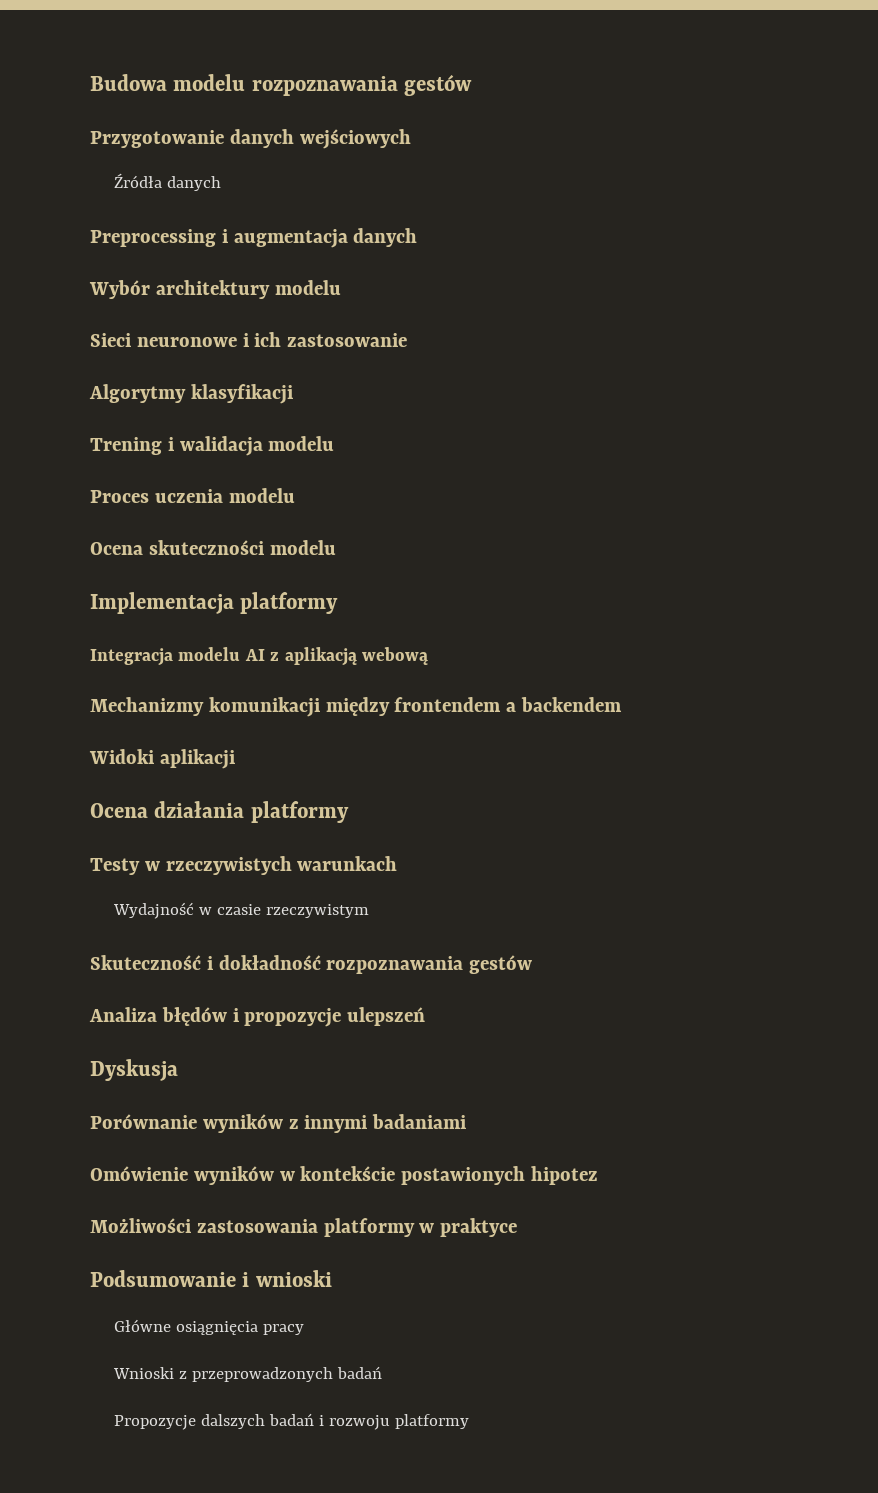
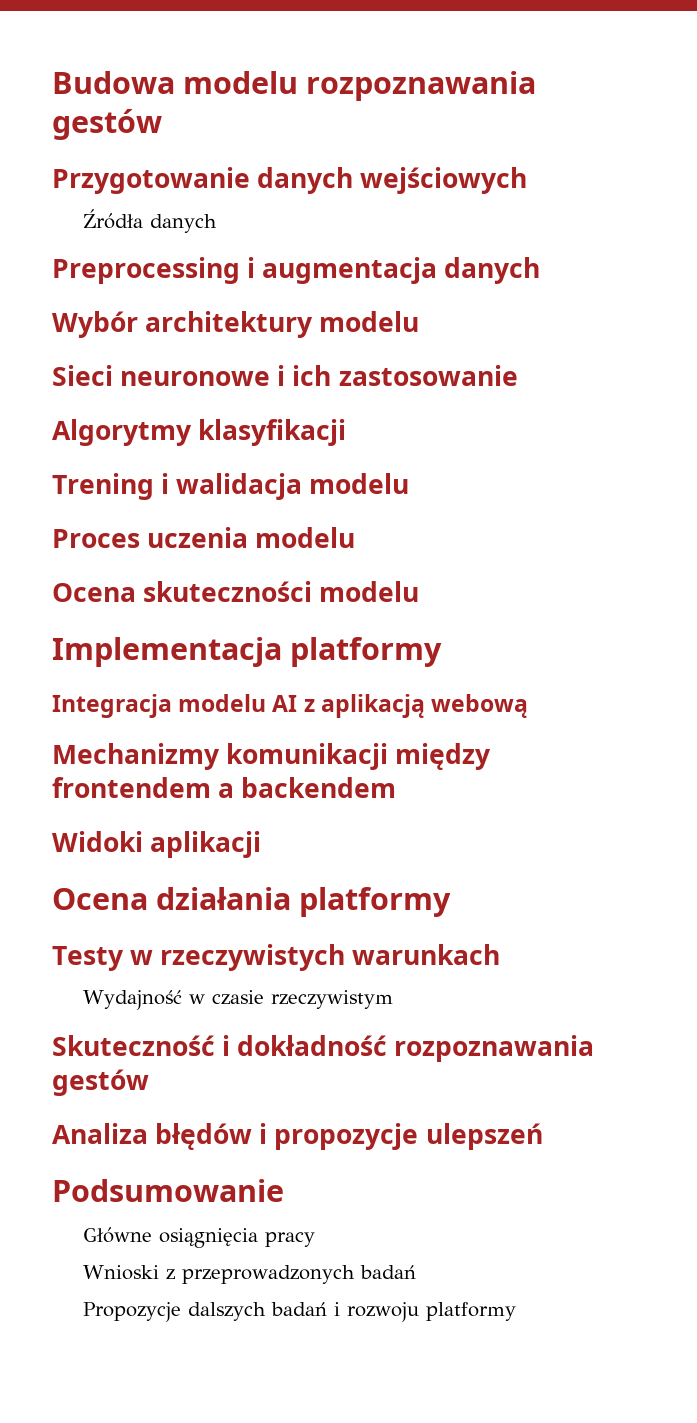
- Dyskusja
- Porównanie wyników z innymi badaniami
- Omówienie wyników w kontekście postawionych hipotez
- Możliwości zastosowania platformy w praktyce
- Podsumowanie i wnioski
+ Podsumowanie

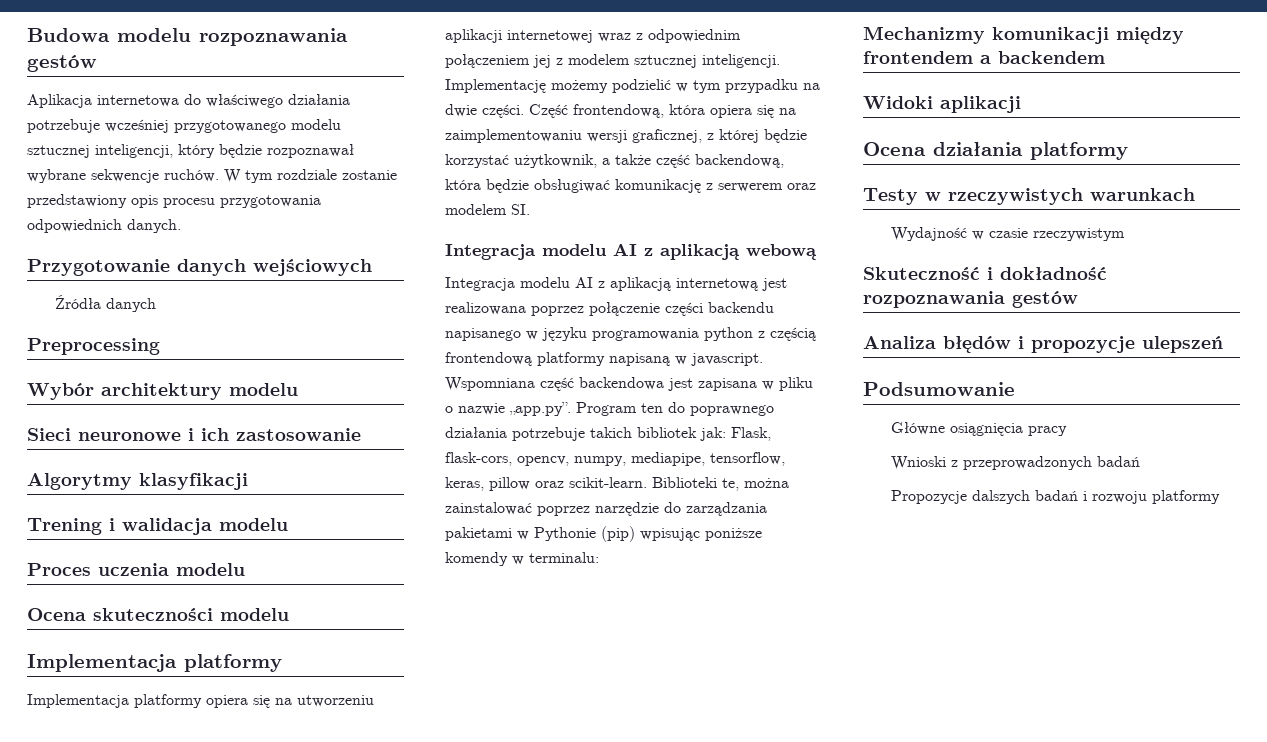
+ Aplikacja internetowa do właściwego działania potrzebuje wcześniej przygotowanego modelu sztucznej inteligencji, który będzie rozpoznawał wybrane sekwencje ruchów. W tym rozdziale zostanie przedstawiony opis procesu przygotowania odpowiednich danych.
- Preprocessing i augmentacja danych
+ Preprocessing
+ Implementacja platformy opiera się na utworzeniu aplikacji internetowej wraz z odpowiednim połączeniem jej z modelem sztucznej inteligencji. Implementację możemy podzielić w tym przypadku na dwie części. Część frontendową, która opiera się na zaimplementowaniu wersji graficznej, z której będzie korzystać użytkownik, a także część backendową, która będzie obsługiwać komunikację z serwerem oraz modelem SI.
+ Integracja modelu AI z aplikacją internetową jest realizowana poprzez połączenie części backendu napisanego w języku programowania python z częścią frontendową platformy napisaną w javascript. Wspomniana część backendowa jest zapisana w pliku o nazwie „app.py”. Program ten do poprawnego działania potrzebuje takich bibliotek jak: Flask, flask-cors, opencv, numpy, mediapipe, tensorflow, keras, pillow oraz scikit-learn. Biblioteki te, można zainstalować poprzez narzędzie do zarządzania pakietami w Pythonie (pip) wpisując poniższe komendy w terminalu:

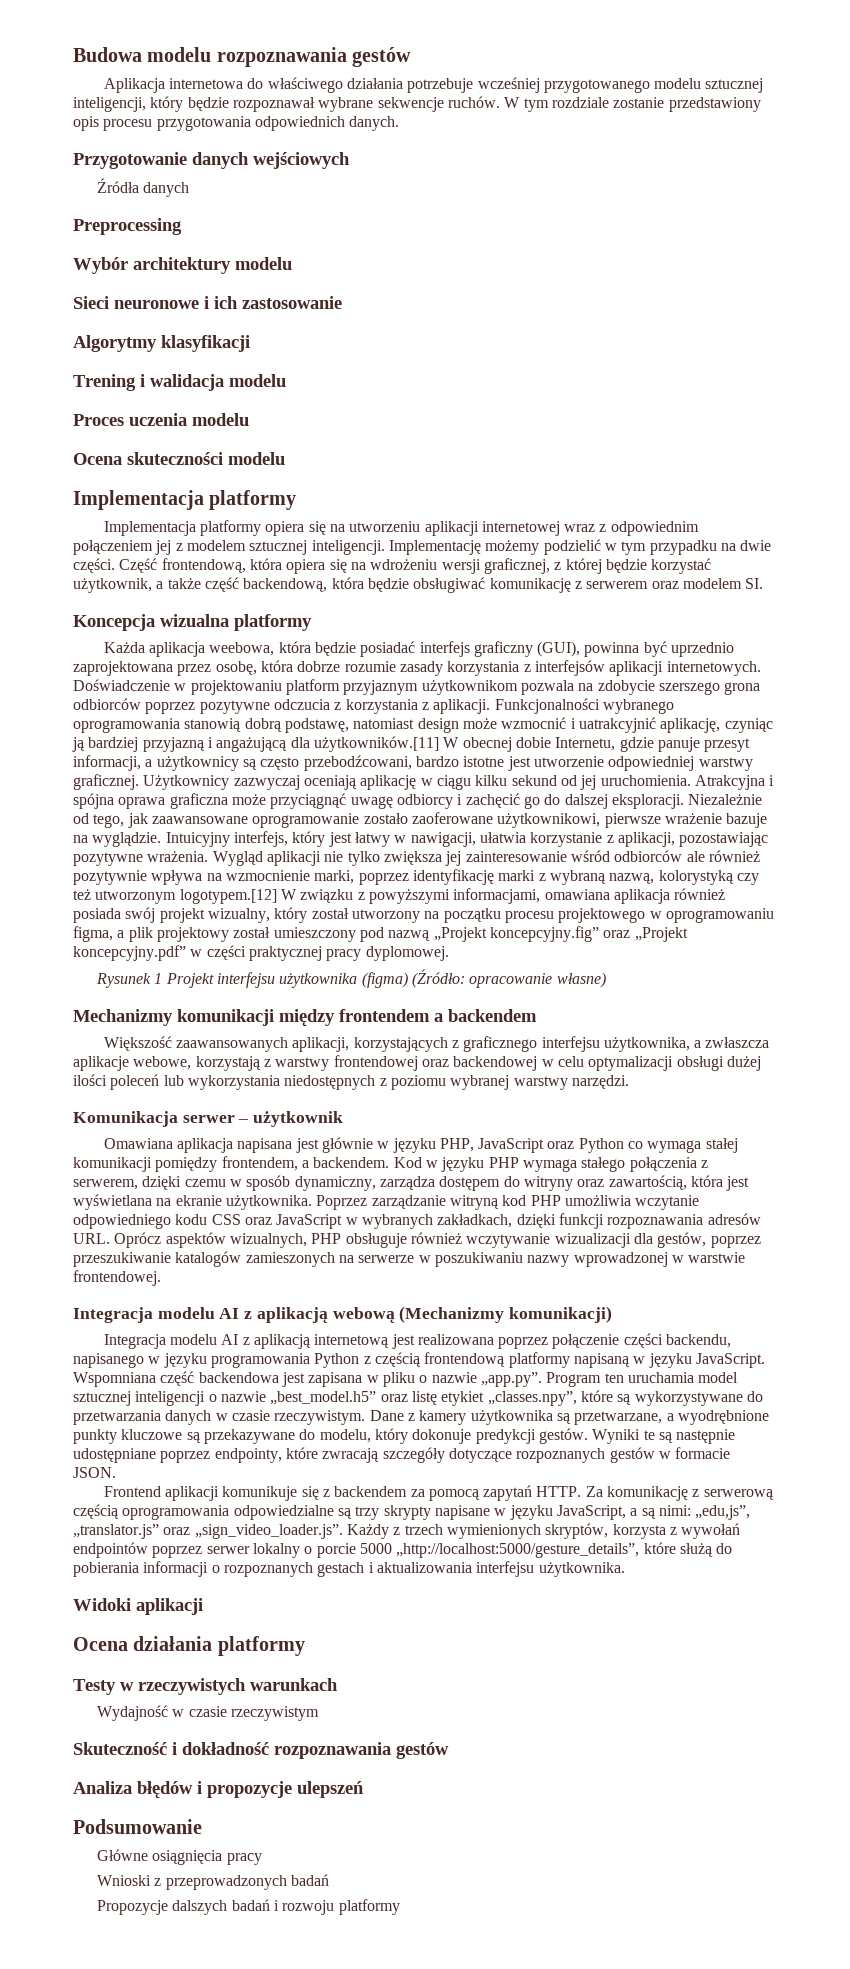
- Część frontendową, która opiera się na zaimplementowaniu wersji graficznej, z której będzie korzystać użytkownik, a także część backendową, która będzie obsługiwać komunikację z serwerem oraz modelem SI.
+ Część frontendową, która opiera się na wdrożeniu wersji graficznej, z której będzie korzystać użytkownik, a także część backendową, która będzie obsługiwać komunikację z serwerem oraz modelem SI.
+ Koncepcja wizualna platformy
+ Każda aplikacja weebowa, która będzie posiadać interfejs graficzny (GUI), powinna być uprzednio zaprojektowana przez osobę, która dobrze rozumie zasady korzystania z interfejsów aplikacji internetowych. Doświadczenie w projektowaniu platform przyjaznym użytkownikom pozwala na zdobycie szerszego grona odbiorców poprzez pozytywne odczucia z korzystania z aplikacji. Funkcjonalności wybranego oprogramowania stanowią dobrą podstawę, natomiast design może wzmocnić i uatrakcyjnić aplikację, czyniąc ją bardziej przyjazną i angażującą dla użytkowników.[11] W obecnej dobie Internetu, gdzie panuje przesyt informacji, a użytkownicy są często przebodźcowani, bardzo istotne jest utworzenie odpowiedniej warstwy graficznej. Użytkownicy zazwyczaj oceniają aplikację w ciągu kilku sekund od jej uruchomienia. Atrakcyjna i spójna oprawa graficzna może przyciągnąć uwagę odbiorcy i zachęcić go do dalszej eksploracji. Niezależnie od tego, jak zaawansowane oprogramowanie zostało zaoferowane użytkownikowi, pierwsze wrażenie bazuje na wyglądzie. Intuicyjny interfejs, który jest łatwy w nawigacji, ułatwia korzystanie z aplikacji, pozostawiając pozytywne wrażenia. Wygląd aplikacji nie tylko zwiększa jej zainteresowanie wśród odbiorców ale również pozytywnie wpływa na wzmocnienie marki, poprzez identyfikację marki z wybraną nazwą, kolorystyką czy też utworzonym logotypem.[12] W związku z powyższymi informacjami, omawiana aplikacja również posiada swój projekt wizualny, który został utworzony na początku procesu projektowego w oprogramowaniu figma, a plik projektowy został umieszczony pod nazwą „Projekt koncepcyjny.fig” oraz „Projekt koncepcyjny.pdf” w części praktycznej pracy dyplomowej.
+ Rysunek 1 Projekt interfejsu użytkownika (figma) (Źródło: opracowanie własne)
+ Mechanizmy komunikacji między frontendem a backendem
+ Większość zaawansowanych aplikacji, korzystających z graficznego interfejsu użytkownika, a zwłaszcza aplikacje webowe, korzystają z warstwy frontendowej oraz backendowej w celu optymalizacji obsługi dużej ilości poleceń lub wykorzystania niedostępnych z poziomu wybranej warstwy narzędzi.
+ Komunikacja serwer – użytkownik
+ Omawiana aplikacja napisana jest głównie w języku PHP, JavaScript oraz Python co wymaga stałej komunikacji pomiędzy frontendem, a backendem. Kod w języku PHP wymaga stałego połączenia z serwerem, dzięki czemu w sposób dynamiczny, zarządza dostępem do witryny oraz zawartością, która jest wyświetlana na ekranie użytkownika. Poprzez zarządzanie witryną kod PHP umożliwia wczytanie odpowiedniego kodu CSS oraz JavaScript w wybranych zakładkach, dzięki funkcji rozpoznawania adresów URL. Oprócz aspektów wizualnych, PHP obsługuje również wczytywanie wizualizacji dla gestów, poprzez przeszukiwanie katalogów zamieszonych na serwerze w poszukiwaniu nazwy wprowadzonej w warstwie frontendowej.
- Integracja modelu AI z aplikacją webową
+ Integracja modelu AI z aplikacją webową (Mechanizmy komunikacji)
- Integracja modelu AI z aplikacją internetową jest realizowana poprzez połączenie części backendu napisanego w języku programowania python z częścią frontendową platformy napisaną w javascript.
+ Integracja modelu AI z aplikacją internetową jest realizowana poprzez połączenie części backendu, napisanego w języku programowania Python z częścią frontendową platformy napisaną w języku JavaScript.
- Wspomniana część backendowa jest zapisana w pliku o nazwie „app.py”. Program ten do poprawnego działania potrzebuje takich bibliotek jak: Flask, flask-cors, opencv, numpy, mediapipe, tensorflow, keras, pillow oraz scikit-learn. Biblioteki te, można zainstalować poprzez narzędzie do zarządzania pakietami w Pythonie (pip) wpisując poniższe komendy w terminalu:
- Mechanizmy komunikacji między frontendem a backendem
+ Wspomniana część backendowa jest zapisana w pliku o nazwie „app.py”. Program ten uruchamia model sztucznej inteligencji o nazwie „best_model.h5” oraz listę etykiet „classes.npy”, które są wykorzystywane do przetwarzania danych w czasie rzeczywistym. Dane z kamery użytkownika są przetwarzane, a wyodrębnione punkty kluczowe są przekazywane do modelu, który dokonuje predykcji gestów. Wyniki te są następnie udostępniane poprzez endpointy, które zwracają szczegóły dotyczące rozpoznanych gestów w formacie JSON.
+ Frontend aplikacji komunikuje się z backendem za pomocą zapytań HTTP. Za komunikację z serwerową częścią oprogramowania odpowiedzialne są trzy skrypty napisane w języku JavaScript, a są nimi: „edu,js”, „translator.js” oraz „sign_video_loader.js”. Każdy z trzech wymienionych skryptów, korzysta z wywołań endpointów poprzez serwer lokalny o porcie 5000 „http://localhost:5000/gesture_details”, które służą do pobierania informacji o rozpoznanych gestach i aktualizowania interfejsu użytkownika.

